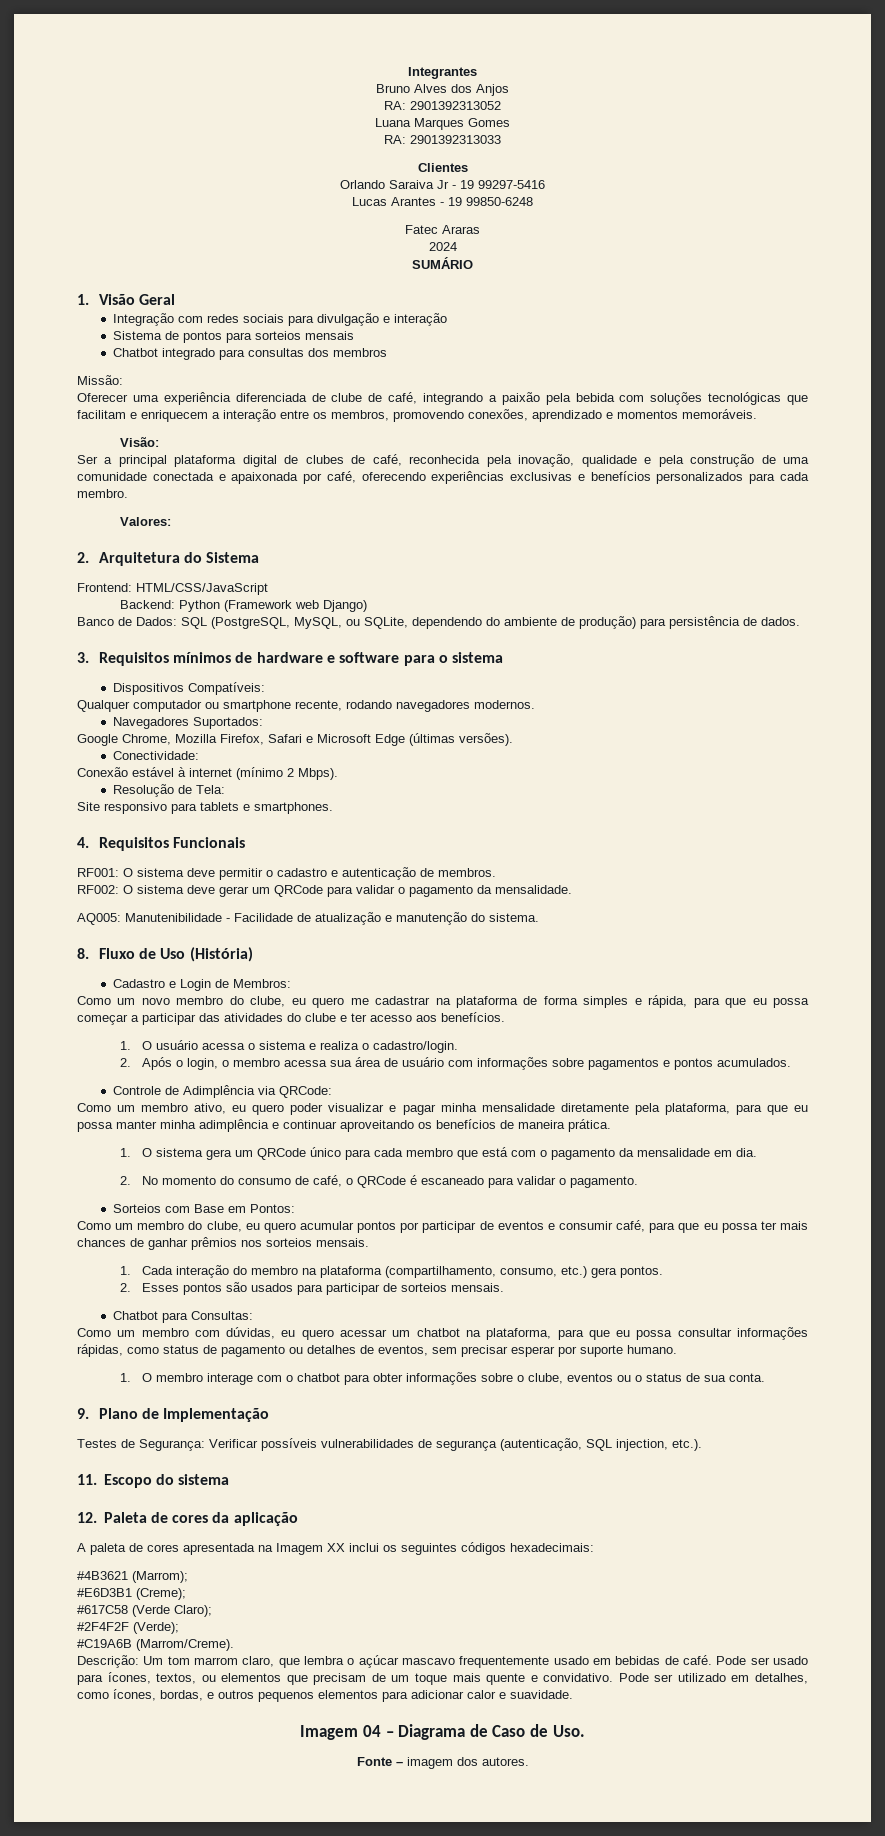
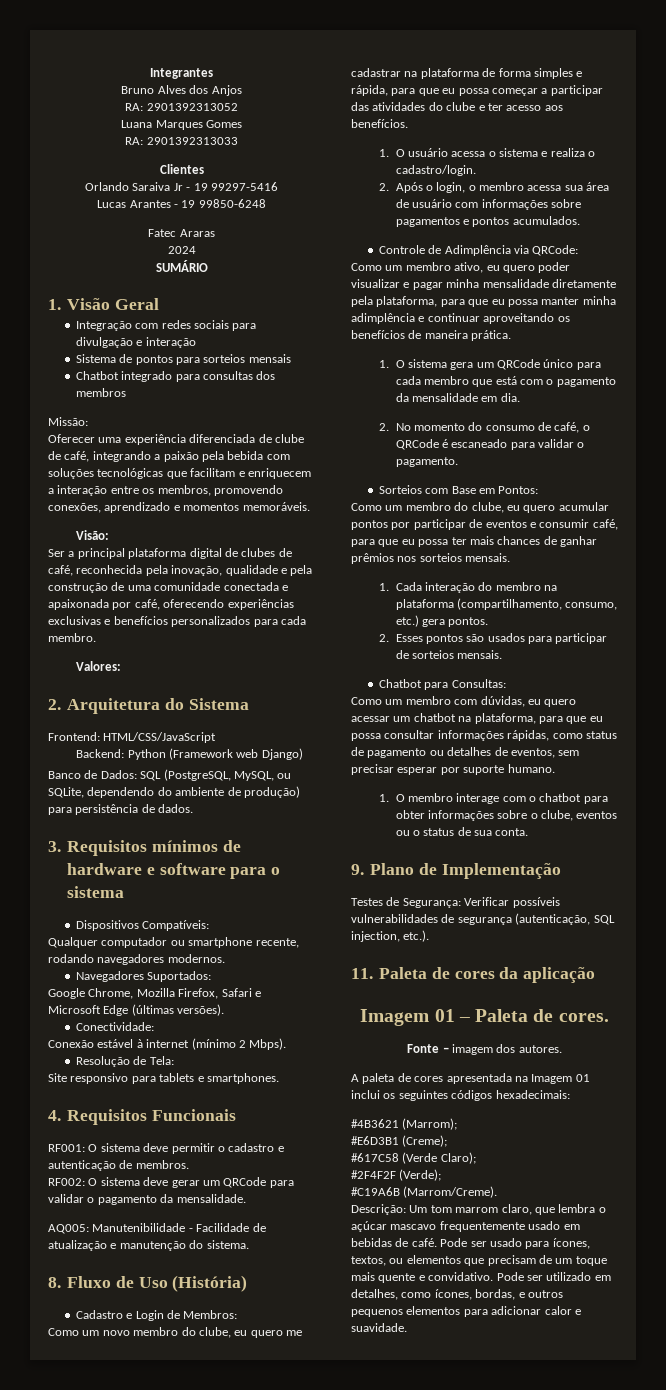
- 11. Escopo do sistema
- 12. Paleta de cores da aplicação
+ 11. Paleta de cores da aplicação
+ Imagem 01 – Paleta de cores.
+ Fonte – imagem dos autores.
- A paleta de cores apresentada na Imagem XX inclui os seguintes códigos hexadecimais:
+ A paleta de cores apresentada na Imagem 01 inclui os seguintes códigos hexadecimais:
- Imagem 04 – Diagrama de Caso de Uso.
- Fonte – imagem dos autores.

